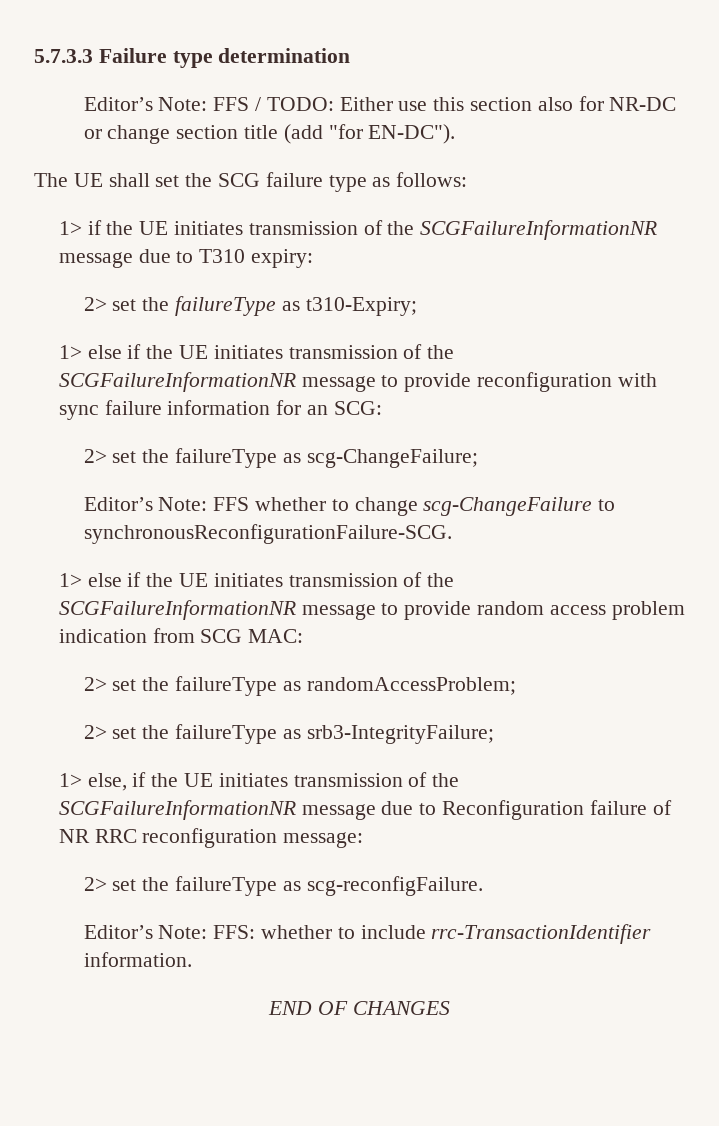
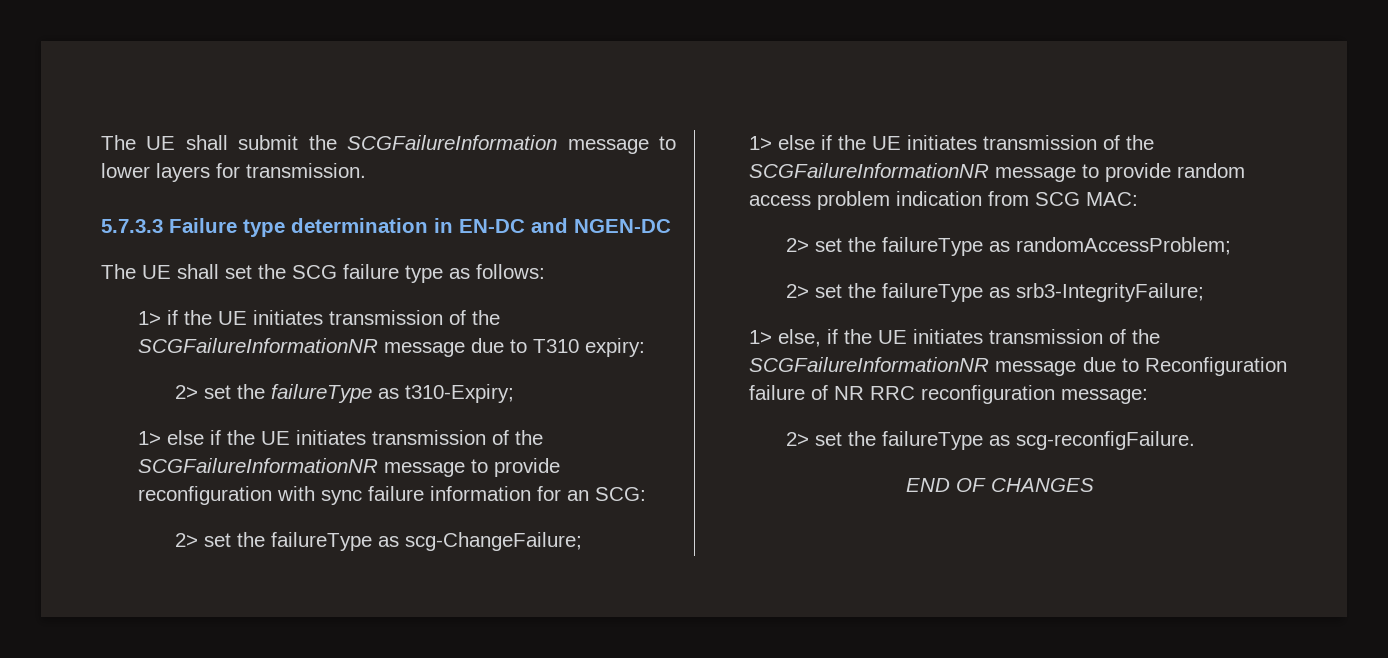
- 5.7.3.3 Failure type determination
- Editor’s Note: FFS / TODO: Either use this section also for NR-DC or change section title (add "for EN-DC").
+ The UE shall submit the SCGFailureInformation message to lower layers for transmission.
+ 5.7.3.3 Failure type determination in EN-DC and NGEN-DC
- Editor’s Note: FFS whether to change scg-ChangeFailure to synchronousReconfigurationFailure-SCG.
- Editor’s Note: FFS: whether to include rrc-TransactionIdentifier information.

